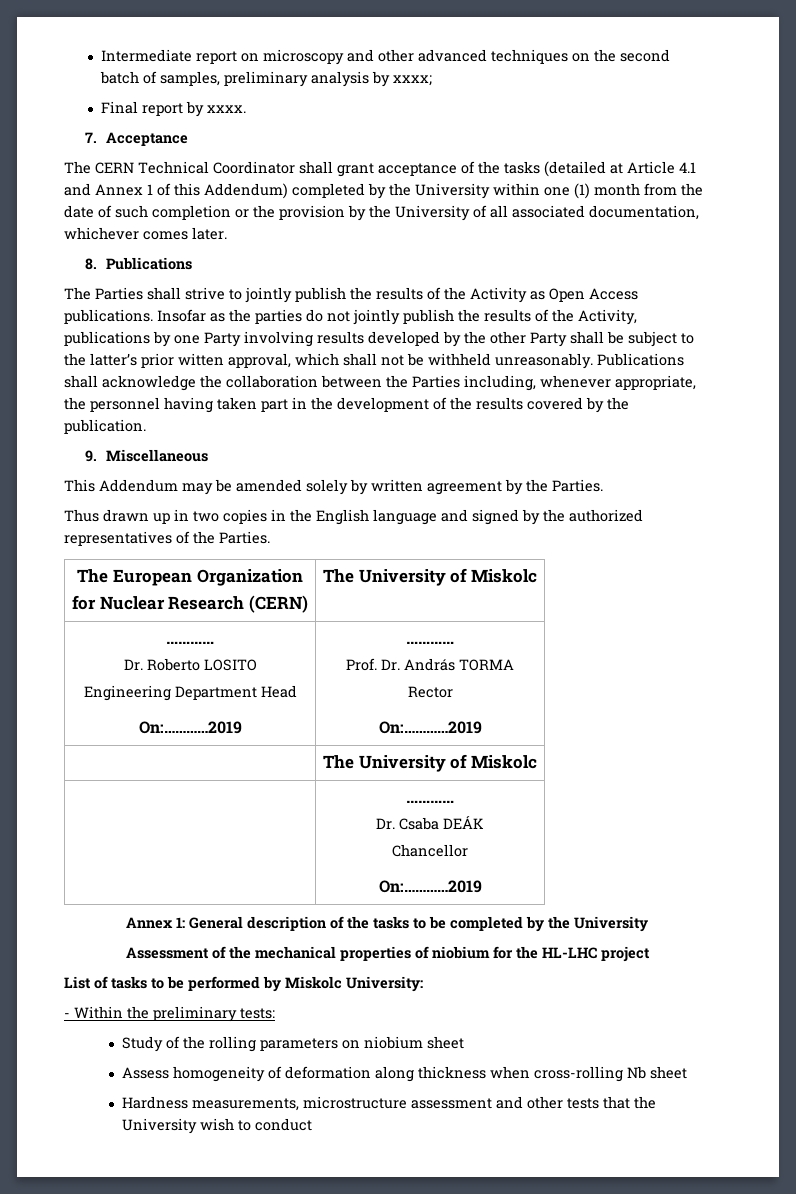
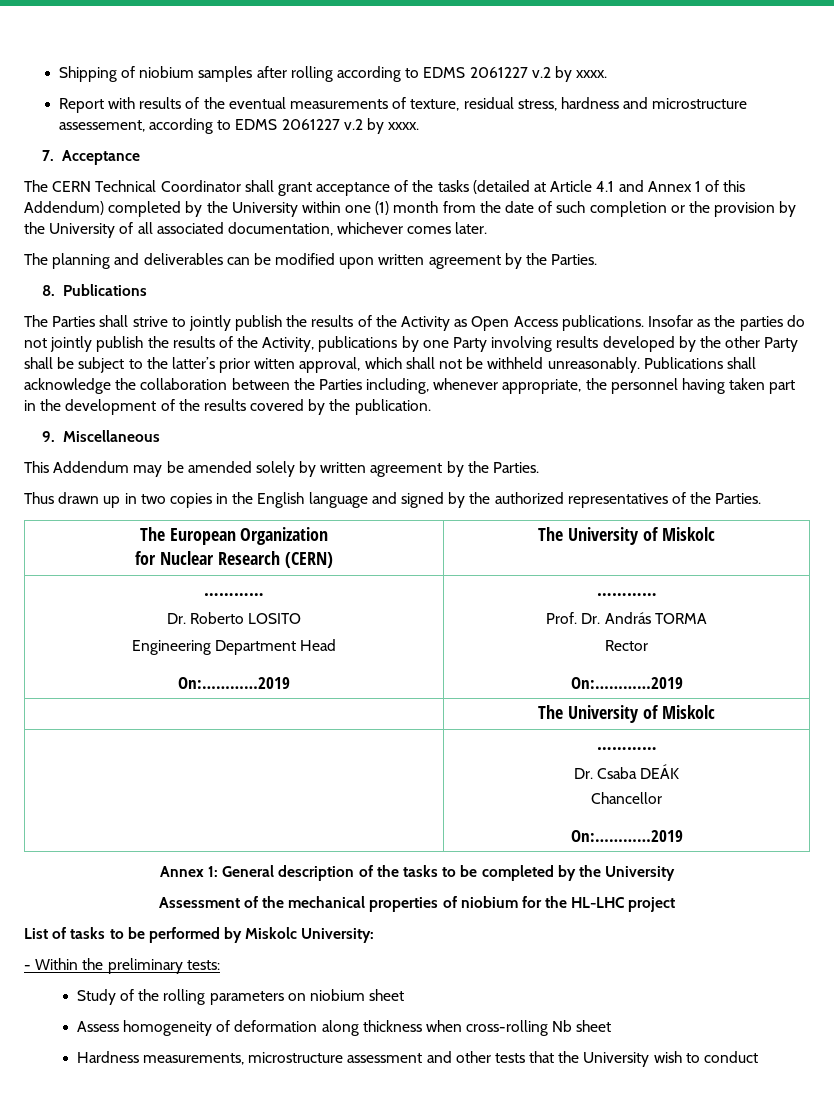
- Intermediate report on microscopy and other advanced techniques on the second batch of samples, preliminary analysis by xxxx;
- Final report by xxxx.
+ Shipping of niobium samples after rolling according to EDMS 2061227 v.2 by xxxx.
+ Report with results of the eventual measurements of texture, residual stress, hardness and microstructure assessement, according to EDMS 2061227 v.2 by xxxx.
+ The planning and deliverables can be modified upon written agreement by the Parties.

